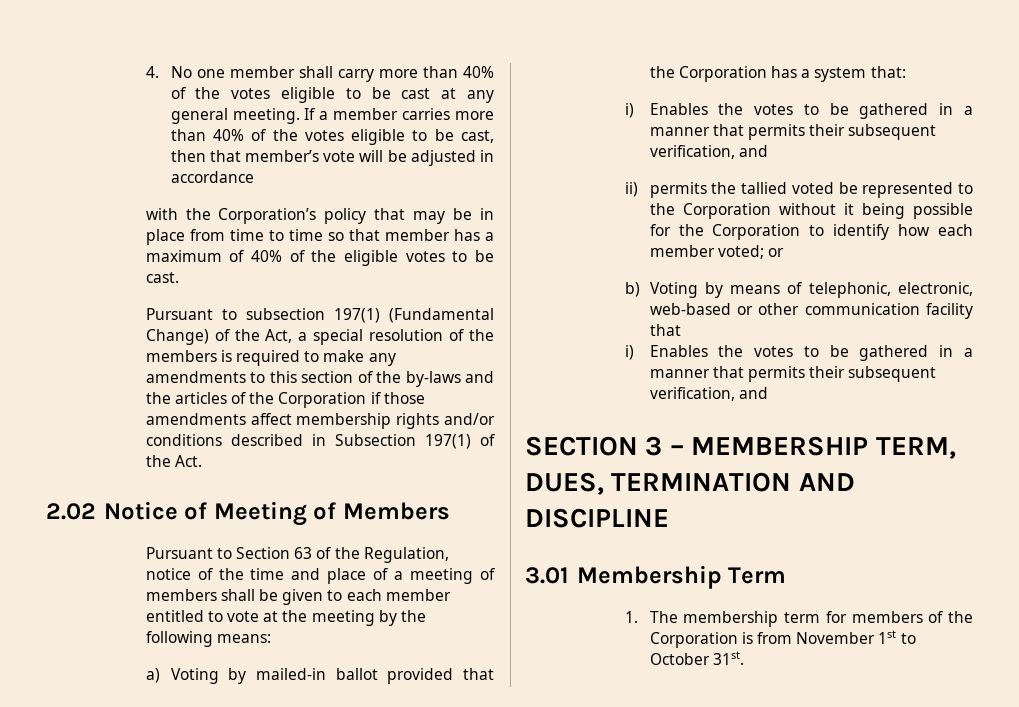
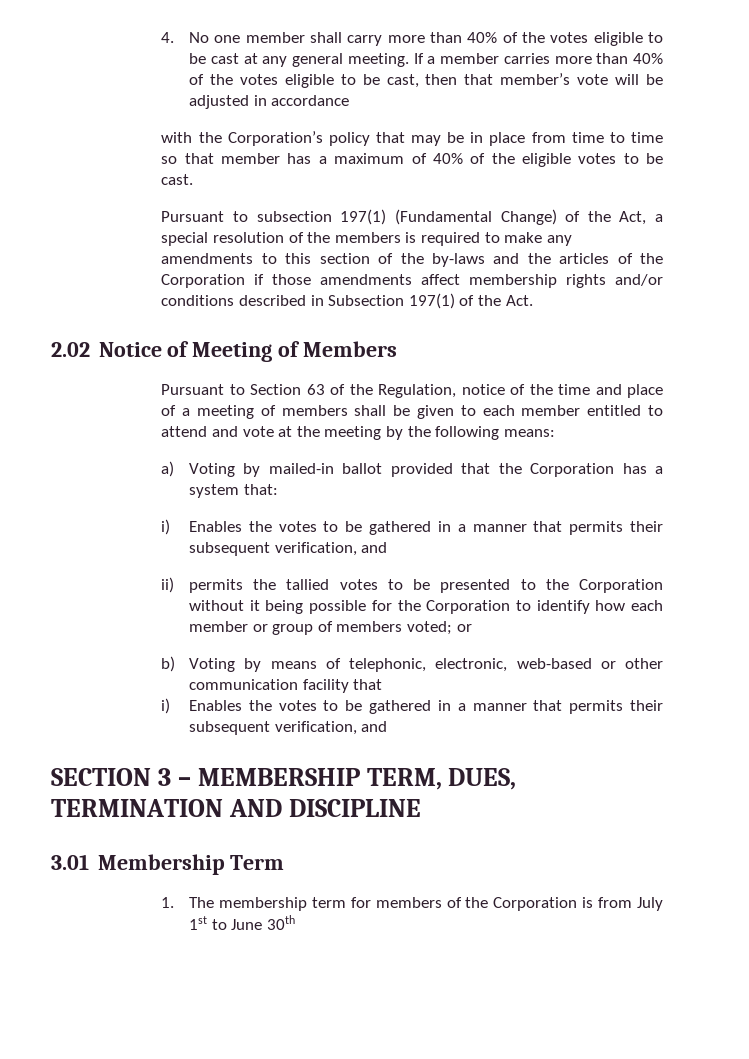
- Pursuant to Section 63 of the Regulation, notice of the time and place of a meeting of members shall be given to each member entitled to vote at the meeting by the following means:
+ Pursuant to Section 63 of the Regulation, notice of the time and place of a meeting of members shall be given to each member entitled to attend and vote at the meeting by the following means:
- ii) permits the tallied voted be represented to the Corporation without it being possible for the Corporation to identify how each member voted; or
+ ii) permits the tallied votes to be presented to the Corporation without it being possible for the Corporation to identify how each member or group of members voted; or
- 1. The membership term for members of the Corporation is from November 1st to October 31st.
+ 1. The membership term for members of the Corporation is from July 1st to June 30th

